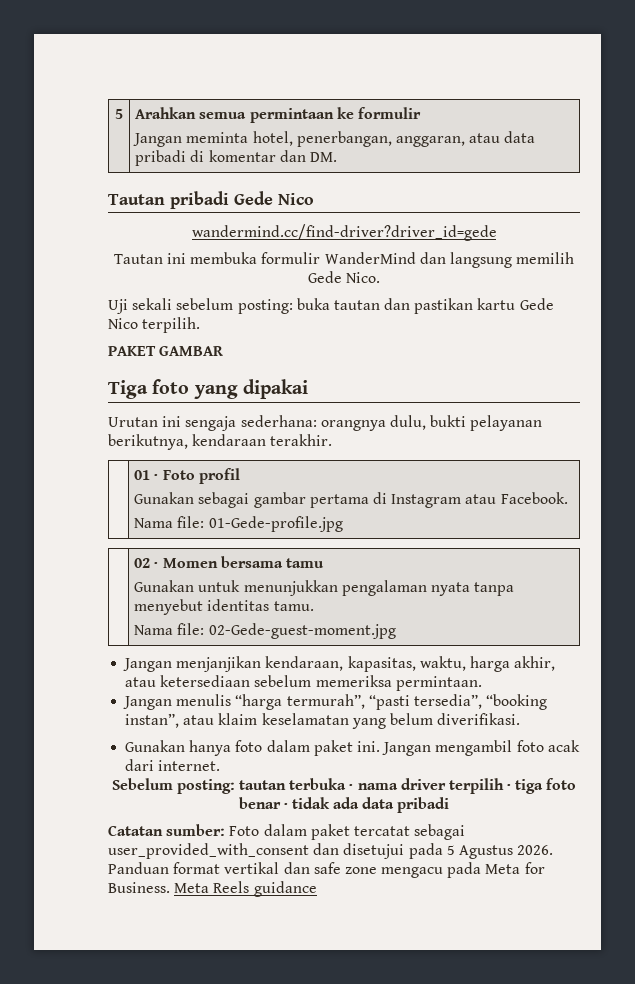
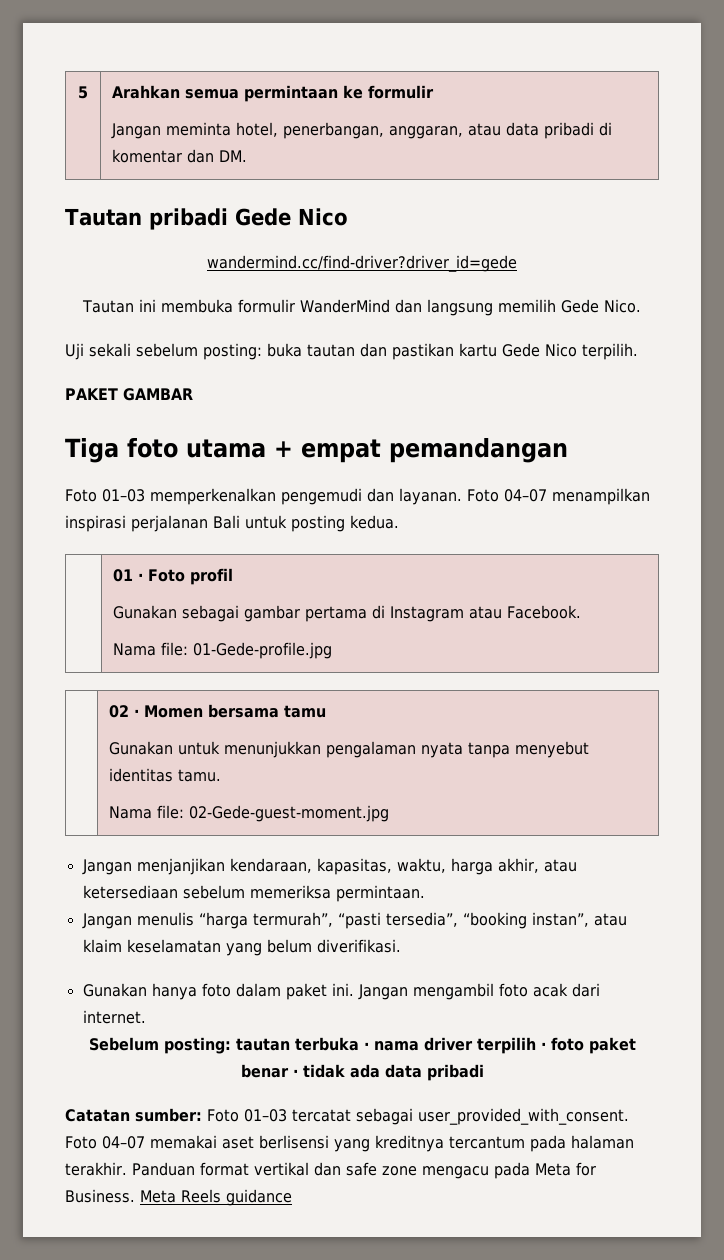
- Tiga foto yang dipakai
- Urutan ini sengaja sederhana: orangnya dulu, bukti pelayanan berikutnya, kendaraan terakhir.
+ Tiga foto utama + empat pemandangan
+ Foto 01–03 memperkenalkan pengemudi dan layanan. Foto 04–07 menampilkan inspirasi perjalanan Bali untuk posting kedua.
- Sebelum posting: tautan terbuka · nama driver terpilih · tiga foto benar · tidak ada data pribadi
+ Sebelum posting: tautan terbuka · nama driver terpilih · foto paket benar · tidak ada data pribadi
- Catatan sumber: Foto dalam paket tercatat sebagai user_provided_with_consent dan disetujui pada 5 Agustus 2026.
+ Catatan sumber: Foto 01–03 tercatat sebagai user_provided_with_consent. Foto 04–07 memakai aset berlisensi yang kreditnya tercantum pada halaman terakhir.

